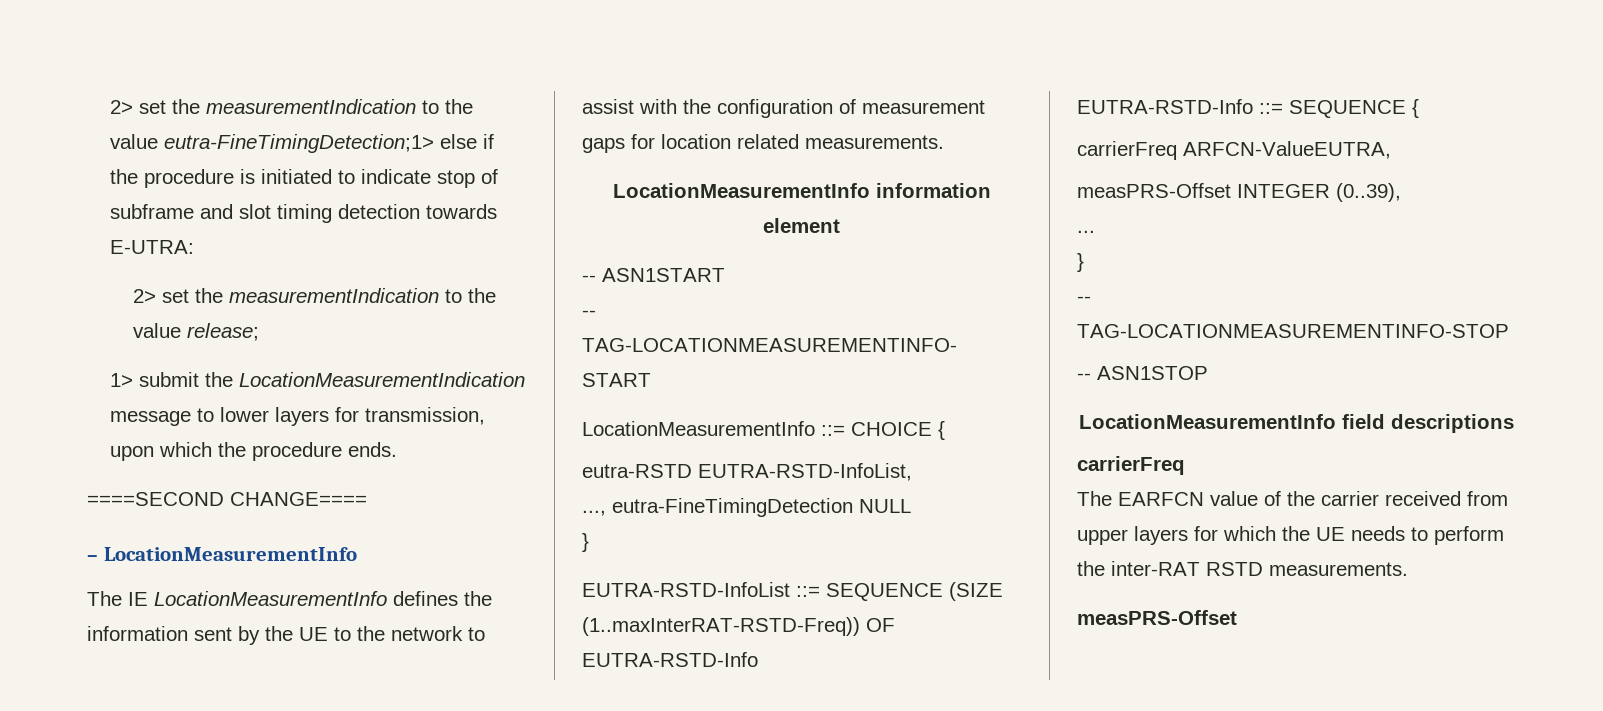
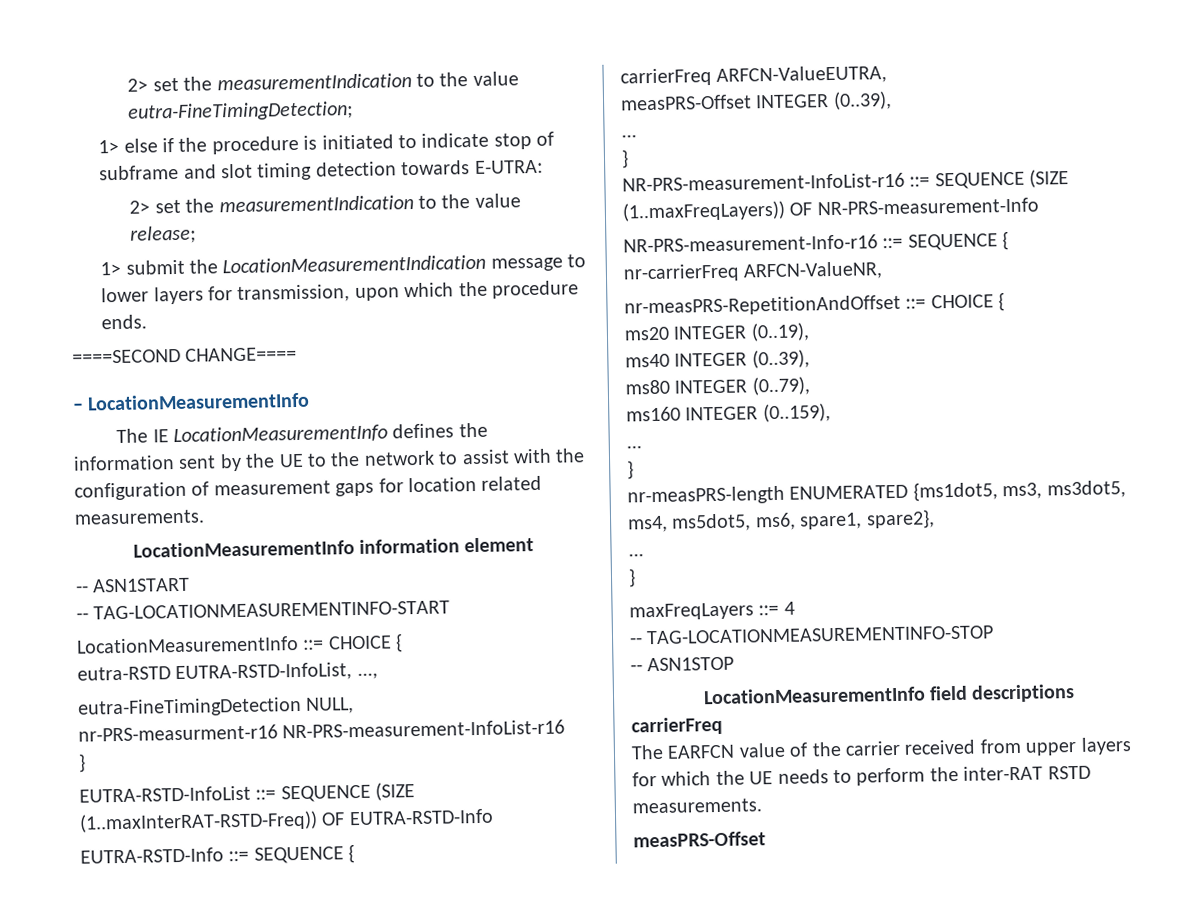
- 2> set the measurementIndication to the value eutra-FineTimingDetection;1> else if the procedure is initiated to indicate stop of subframe and slot timing detection towards E-UTRA:
+ 2> set the measurementIndication to the value eutra-FineTimingDetection;
+ 1> else if the procedure is initiated to indicate stop of subframe and slot timing detection towards E-UTRA:
- eutra-RSTD EUTRA-RSTD-InfoList,
- ..., eutra-FineTimingDetection NULL
+ eutra-RSTD EUTRA-RSTD-InfoList, ...,
+ eutra-FineTimingDetection NULL,
+ nr-PRS-measurment-r16 NR-PRS-measurement-InfoList-r16
+ NR-PRS-measurement-InfoList-r16 ::= SEQUENCE (SIZE (1..maxFreqLayers)) OF NR-PRS-measurement-Info
+ NR-PRS-measurement-Info-r16 ::= SEQUENCE {
+ nr-carrierFreq ARFCN-ValueNR,
+ nr-measPRS-RepetitionAndOffset ::= CHOICE {
+ ms20 INTEGER (0..19),
+ ms40 INTEGER (0..39),
+ ms80 INTEGER (0..79),
+ ms160 INTEGER (0..159),
+ ...
+ }
+ nr-measPRS-length ENUMERATED {ms1dot5, ms3, ms3dot5, ms4, ms5dot5, ms6, spare1, spare2},
+ ...
+ }
+ maxFreqLayers ::= 4

